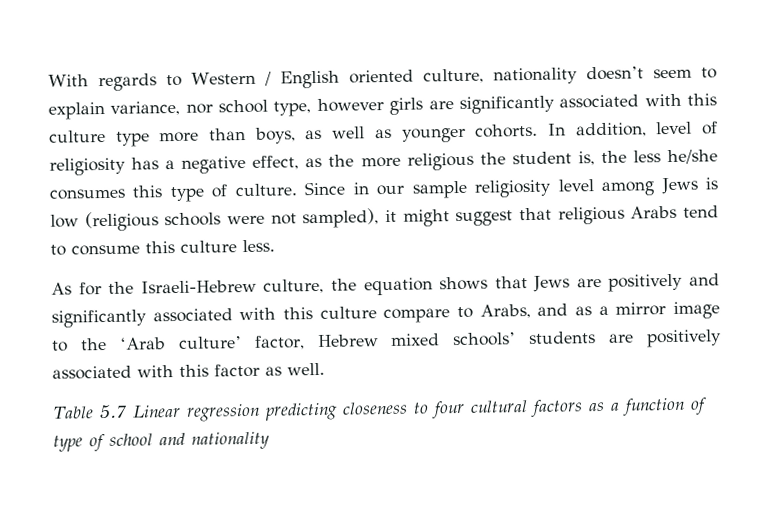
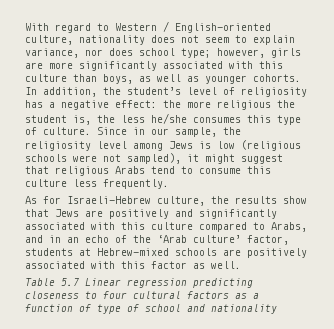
- With regards to Western / English oriented culture, nationality doesn’t seem to explain variance, nor school type, however girls are significantly associated with this culture type more than boys, as well as younger cohorts.
+ With regard to Western / English-oriented culture, nationality does not seem to explain variance, nor does school type; however, girls are more significantly associated with this culture than boys, as well as younger cohorts.
- In addition, level of religiosity has a negative effect, as the more religious the student is, the less he/she consumes this type of culture.
+ In addition, the student’s level of religiosity has a negative effect: the more religious the student is, the less he/she consumes this type of culture.
- Since in our sample religiosity level among Jews is low (religious schools were not sampled), it might suggest that religious Arabs tend to consume this culture less.
+ Since in our sample, the religiosity level among Jews is low (religious schools were not sampled), it might suggest that religious Arabs tend to consume this culture less frequently.
- As for the Israeli-Hebrew culture, the equation shows that Jews are positively and significantly associated with this culture compare to Arabs, and as a mirror image to the ‘Arab culture’ factor, Hebrew mixed schools’ students are positively associated with this factor as well.
+ As for Israeli-Hebrew culture, the results show that Jews are positively and significantly associated with this culture compared to Arabs, and in an echo of the ‘Arab culture’ factor, students at Hebrew-mixed schools are positively associated with this factor as well.

